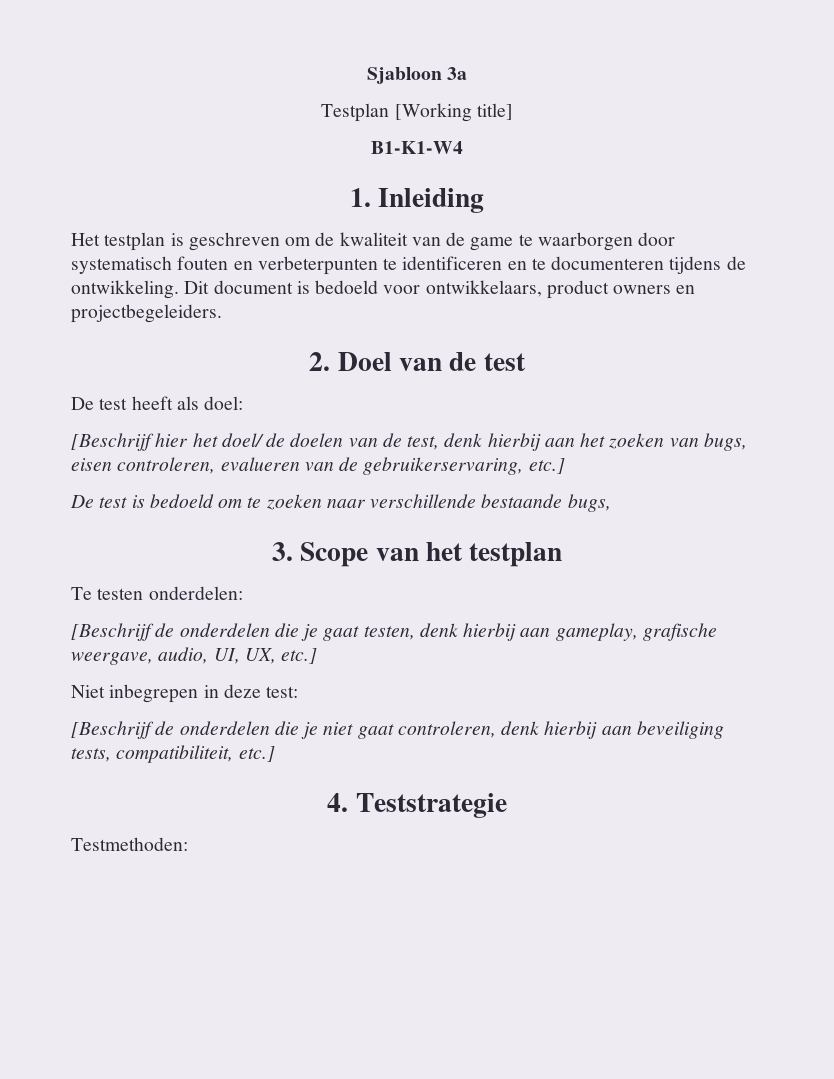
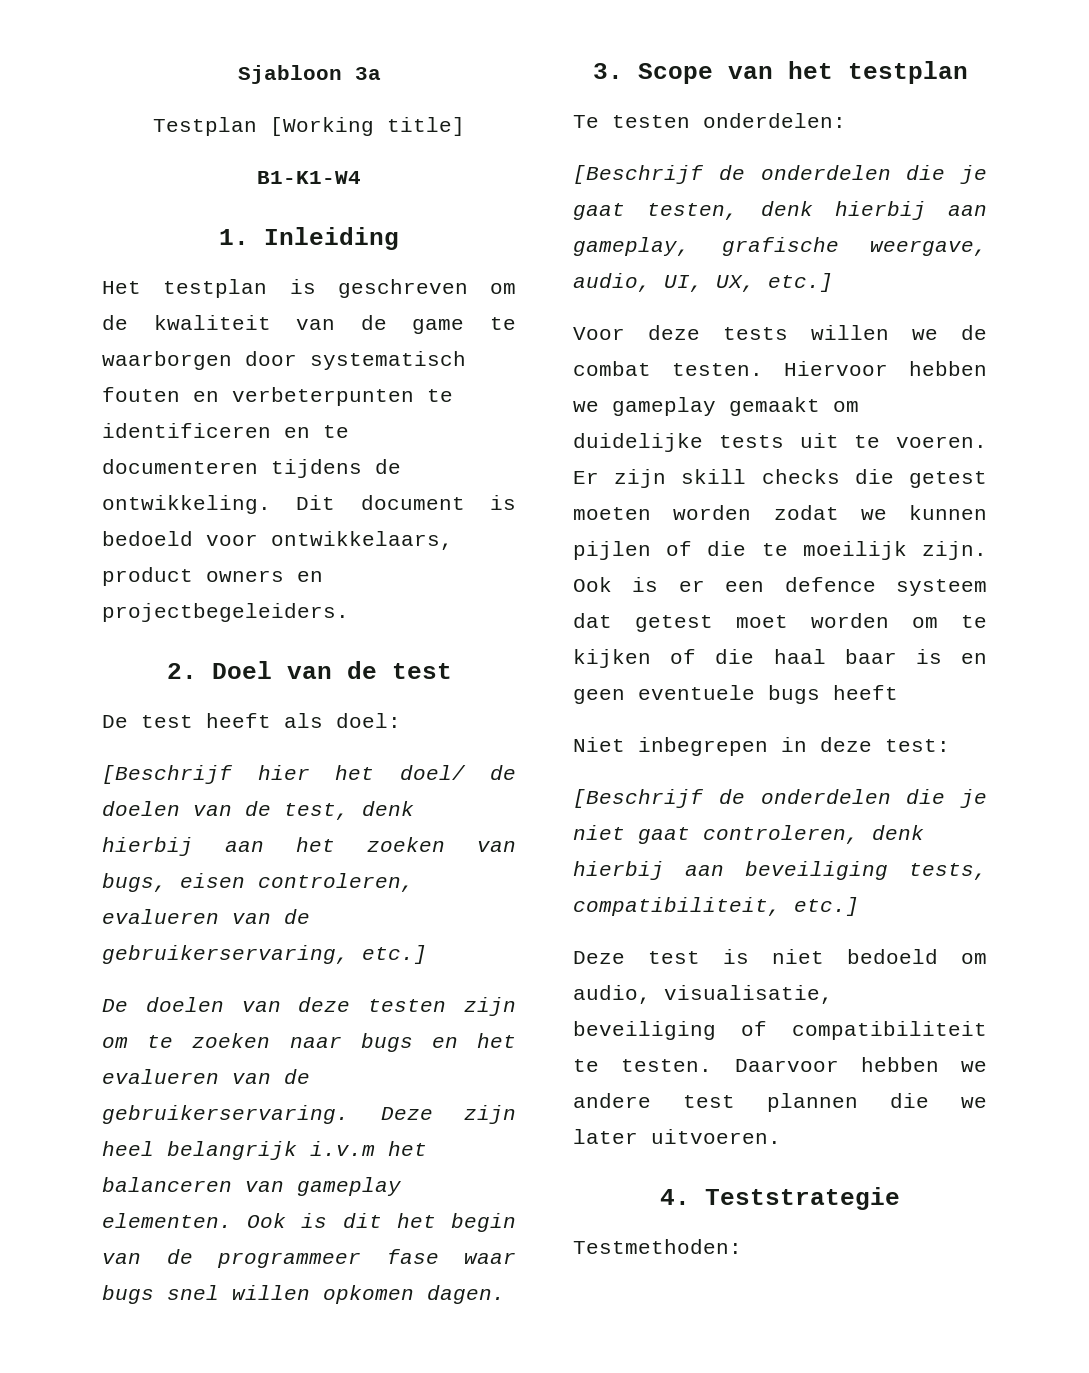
- De test is bedoeld om te zoeken naar verschillende bestaande bugs,
+ De doelen van deze testen zijn om te zoeken naar bugs en het evalueren van de gebruikerservaring. Deze zijn heel belangrijk i.v.m het balanceren van gameplay elementen. Ook is dit het begin van de programmeer fase waar bugs snel willen opkomen dagen.
+ Voor deze tests willen we de combat testen. Hiervoor hebben we gameplay gemaakt om duidelijke tests uit te voeren. Er zijn skill checks die getest moeten worden zodat we kunnen pijlen of die te moeilijk zijn. Ook is er een defence systeem dat getest moet worden om te kijken of die haal baar is en geen eventuele bugs heeft
+ Deze test is niet bedoeld om audio, visualisatie, beveiliging of compatibiliteit te testen. Daarvoor hebben we andere test plannen die we later uitvoeren.

